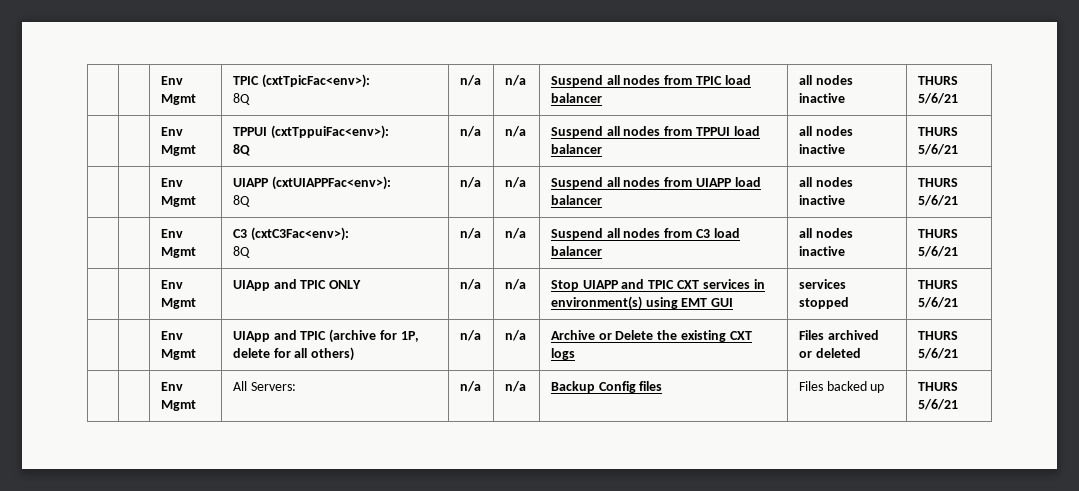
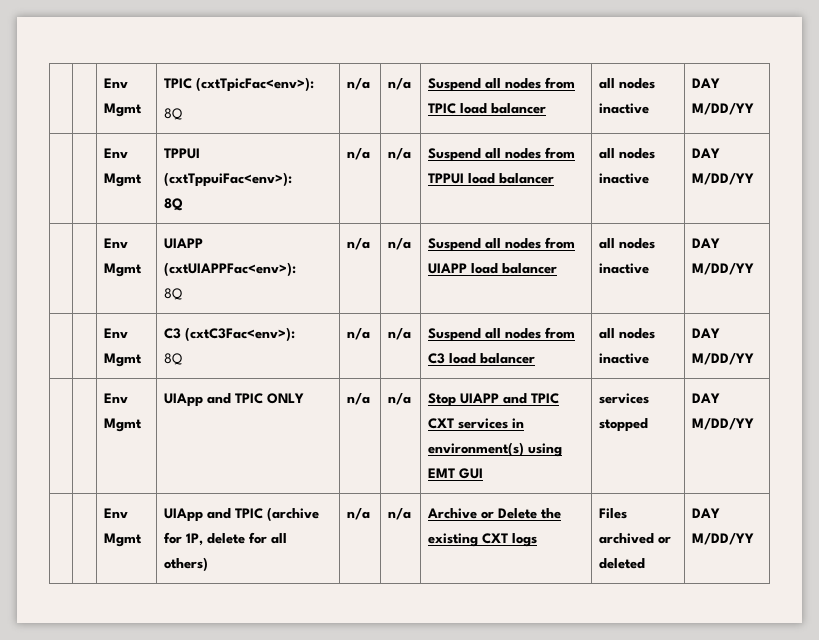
  | | Env Mgmt | TPIC (cxtTpicFac<env>):
- 8Q | n/a | n/a | Suspend all nodes from TPIC load balancer | all nodes inactive | THURS 5/6/21
+ 8Q | n/a | n/a | Suspend all nodes from TPIC load balancer | all nodes inactive | DAY M/DD/YY
  | | Env Mgmt | TPPUI (cxtTppuiFac<env>):
- 8Q | n/a | n/a | Suspend all nodes from TPPUI load balancer | all nodes inactive | THURS 5/6/21
+ 8Q | n/a | n/a | Suspend all nodes from TPPUI load balancer | all nodes inactive | DAY M/DD/YY
  | | Env Mgmt | UIAPP (cxtUIAPPFac<env>):
- 8Q | n/a | n/a | Suspend all nodes from UIAPP load balancer | all nodes inactive | THURS 5/6/21
+ 8Q | n/a | n/a | Suspend all nodes from UIAPP load balancer | all nodes inactive | DAY M/DD/YY
  | | Env Mgmt | C3 (cxtC3Fac<env>):
- 8Q | n/a | n/a | Suspend all nodes from C3 load balancer | all nodes inactive | THURS 5/6/21
+ 8Q | n/a | n/a | Suspend all nodes from C3 load balancer | all nodes inactive | DAY M/DD/YY
- | | Env Mgmt | UIApp and TPIC ONLY | n/a | n/a | Stop UIAPP and TPIC CXT services in environment(s) using EMT GUI | services stopped | THURS 5/6/21
+ | | Env Mgmt | UIApp and TPIC ONLY | n/a | n/a | Stop UIAPP and TPIC CXT services in environment(s) using EMT GUI | services stopped | DAY M/DD/YY
- | | Env Mgmt | UIApp and TPIC (archive for 1P, delete for all others) | n/a | n/a | Archive or Delete the existing CXT logs | Files archived or deleted | THURS 5/6/21
- | | Env Mgmt | All Servers: | n/a | n/a | Backup Config files | Files backed up | THURS 5/6/21
+ | | Env Mgmt | UIApp and TPIC (archive for 1P, delete for all others) | n/a | n/a | Archive or Delete the existing CXT logs | Files archived or deleted | DAY M/DD/YY

